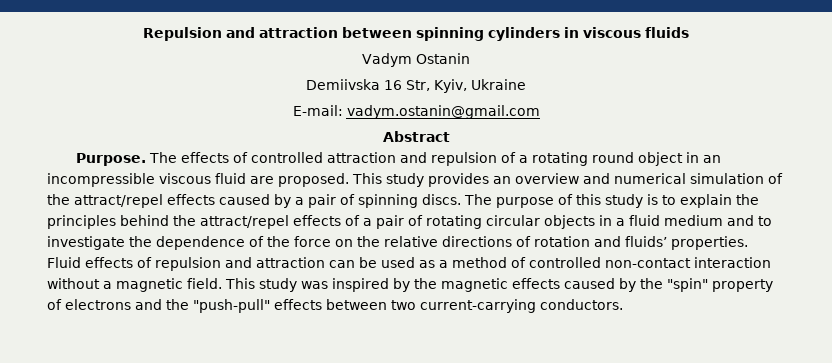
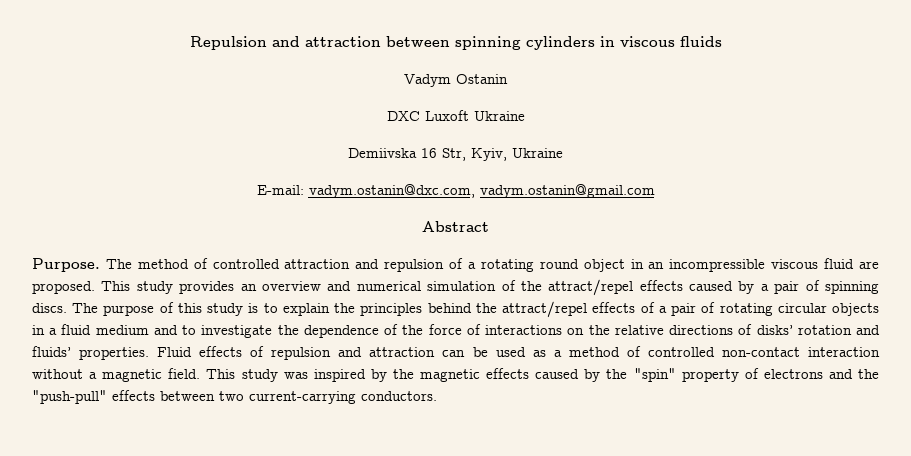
+ DXC Luxoft Ukraine
- E-mail: vadym.ostanin@gmail.com
+ E-mail: vadym.ostanin@dxc.com, vadym.ostanin@gmail.com
- The effects of controlled attraction and repulsion of a rotating round object in an incompressible viscous fluid are proposed.
+ The method of controlled attraction and repulsion of a rotating round object in an incompressible viscous fluid are proposed.
- The purpose of this study is to explain the principles behind the attract/repel effects of a pair of rotating circular objects in a fluid medium and to investigate the dependence of the force on the relative directions of rotation and fluids’ properties.
+ The purpose of this study is to explain the principles behind the attract/repel effects of a pair of rotating circular objects in a fluid medium and to investigate the dependence of the force of interactions on the relative directions of disks’ rotation and fluids’ properties.

